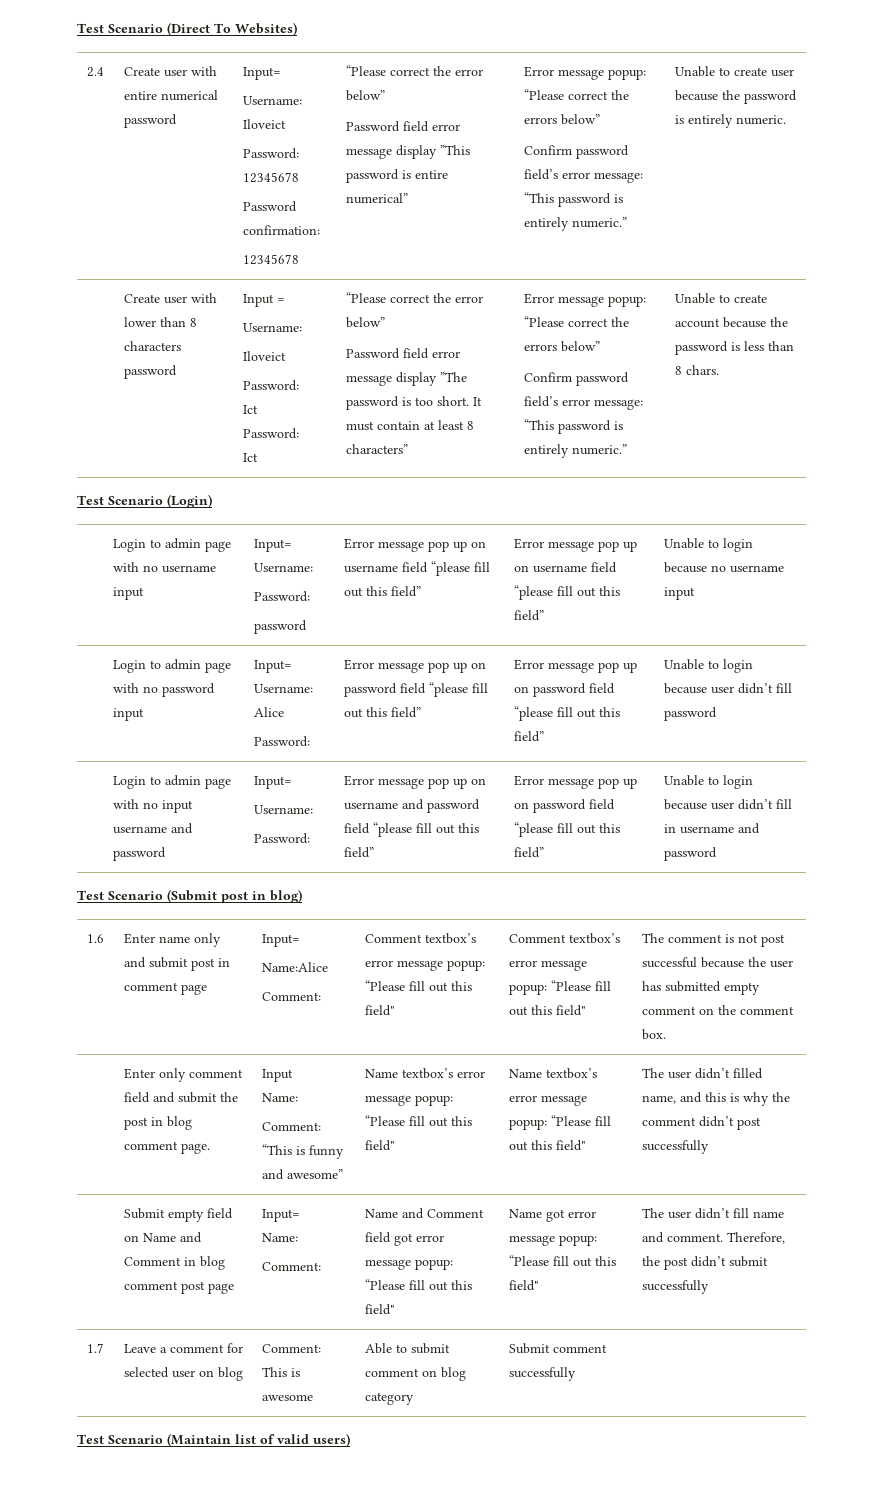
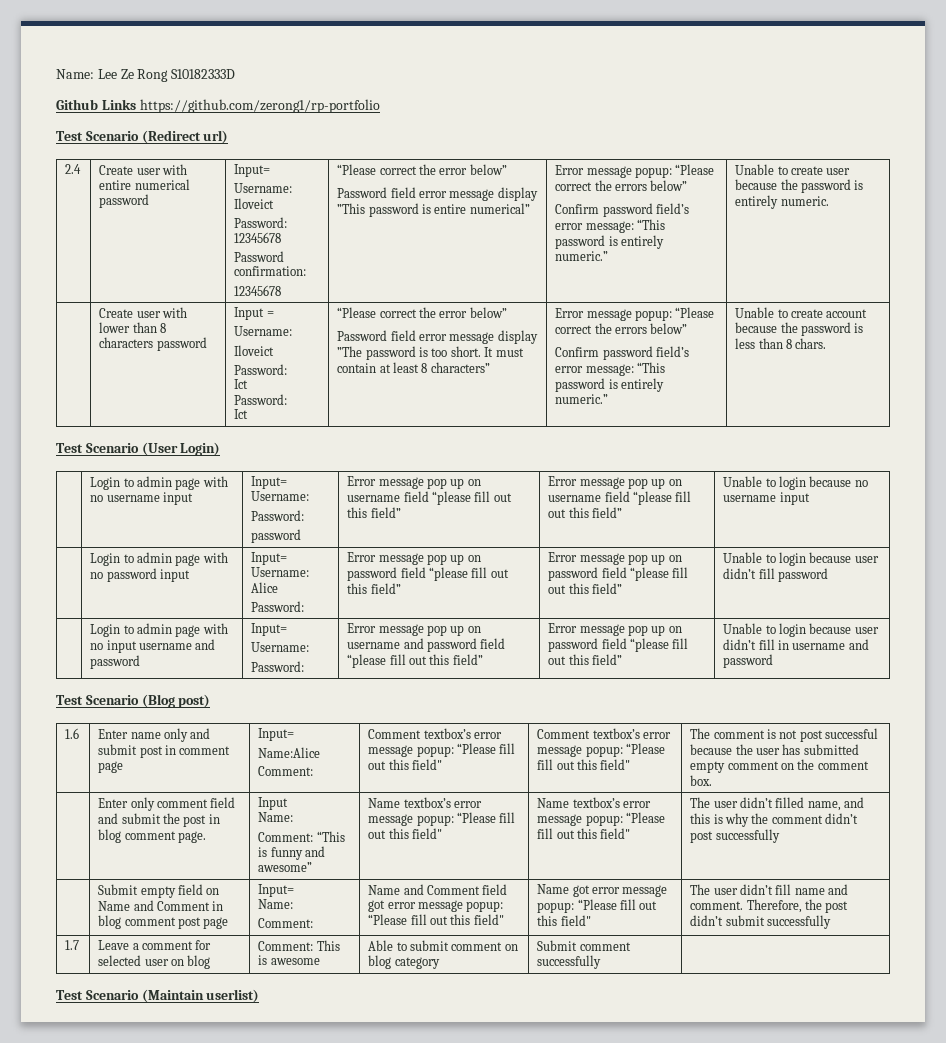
- Test Scenario (Direct To Websites)
+ Name: Lee Ze Rong S10182333D
+ Github Links https://github.com/zerong1/rp-portfolio
+ Test Scenario (Redirect url)
- Test Scenario (Login)
+ Test Scenario (User Login)
- Test Scenario (Submit post in blog)
+ Test Scenario (Blog post)
- Test Scenario (Maintain list of valid users)
+ Test Scenario (Maintain userlist)

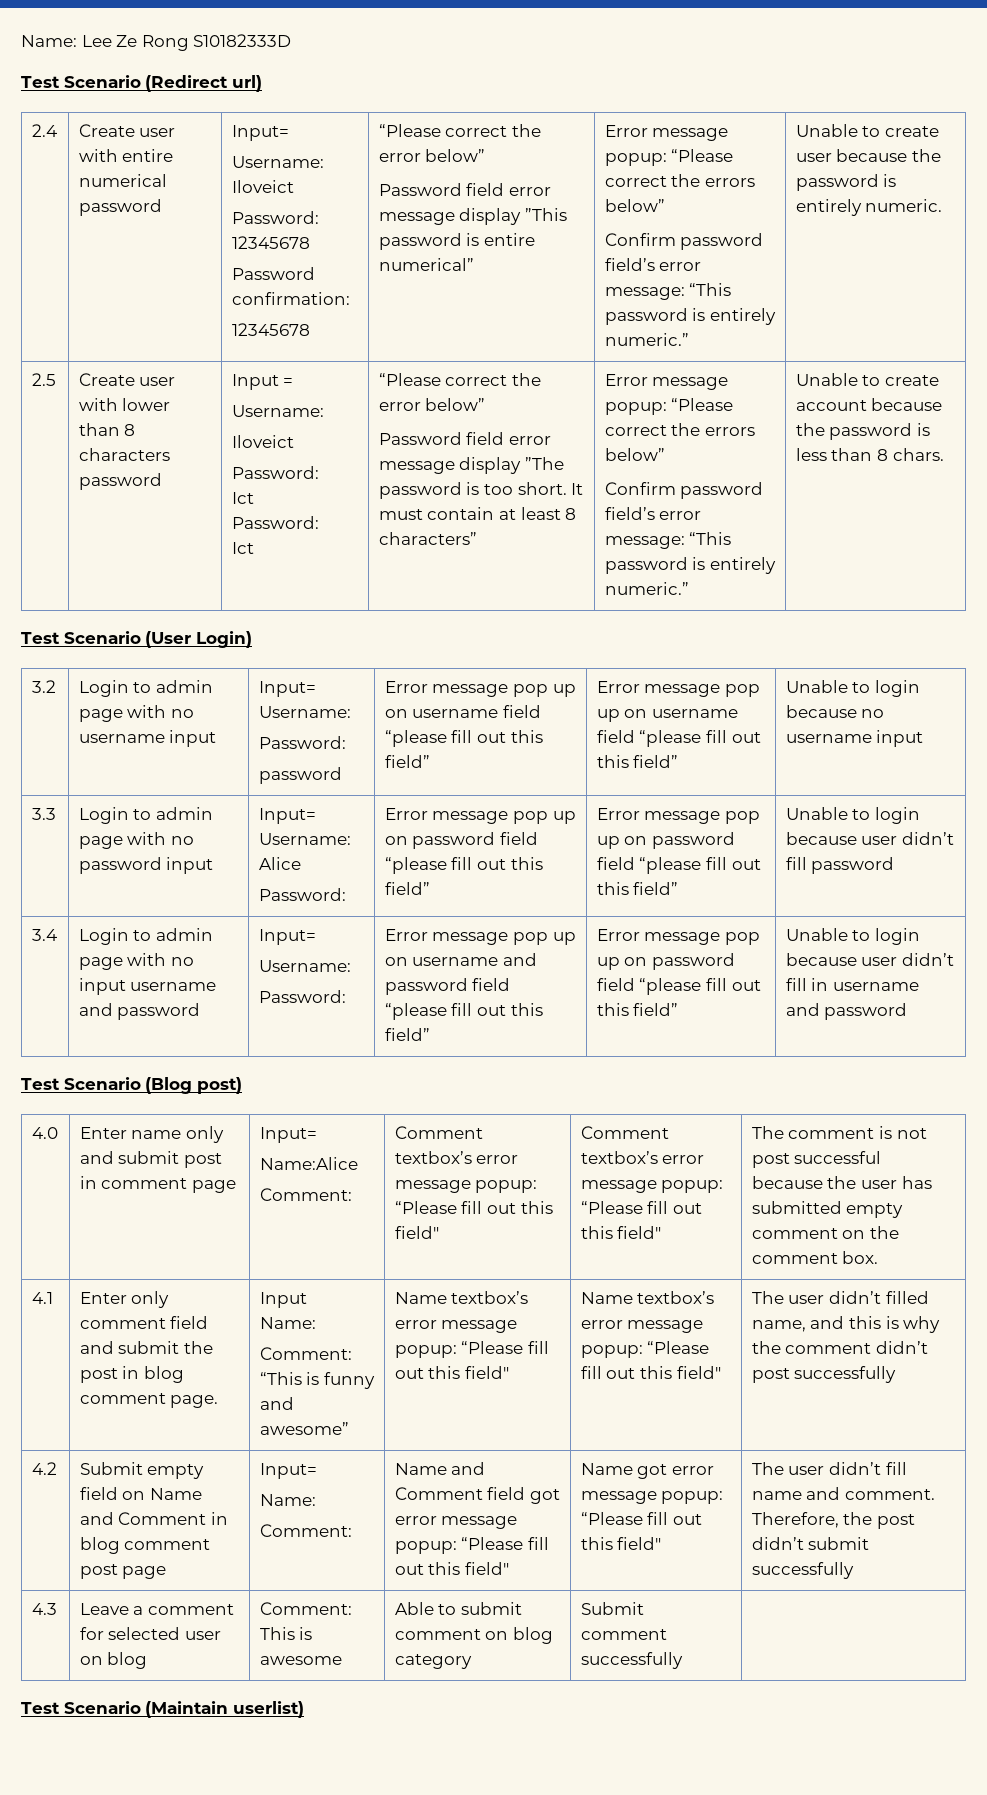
- Github Links https://github.com/zerong1/rp-portfolio
+ 2.5
+ 3.2
+ 3.3
+ 3.4
- 1.6
+ 4.0
+ 4.1
+ 4.2
- 1.7 | Leave a comment for selected user on blog | Comment: This is awesome | Able to submit comment on blog category | Submit comment successfully |
+ 4.3 | Leave a comment for selected user on blog | Comment: This is awesome | Able to submit comment on blog category | Submit comment successfully |

